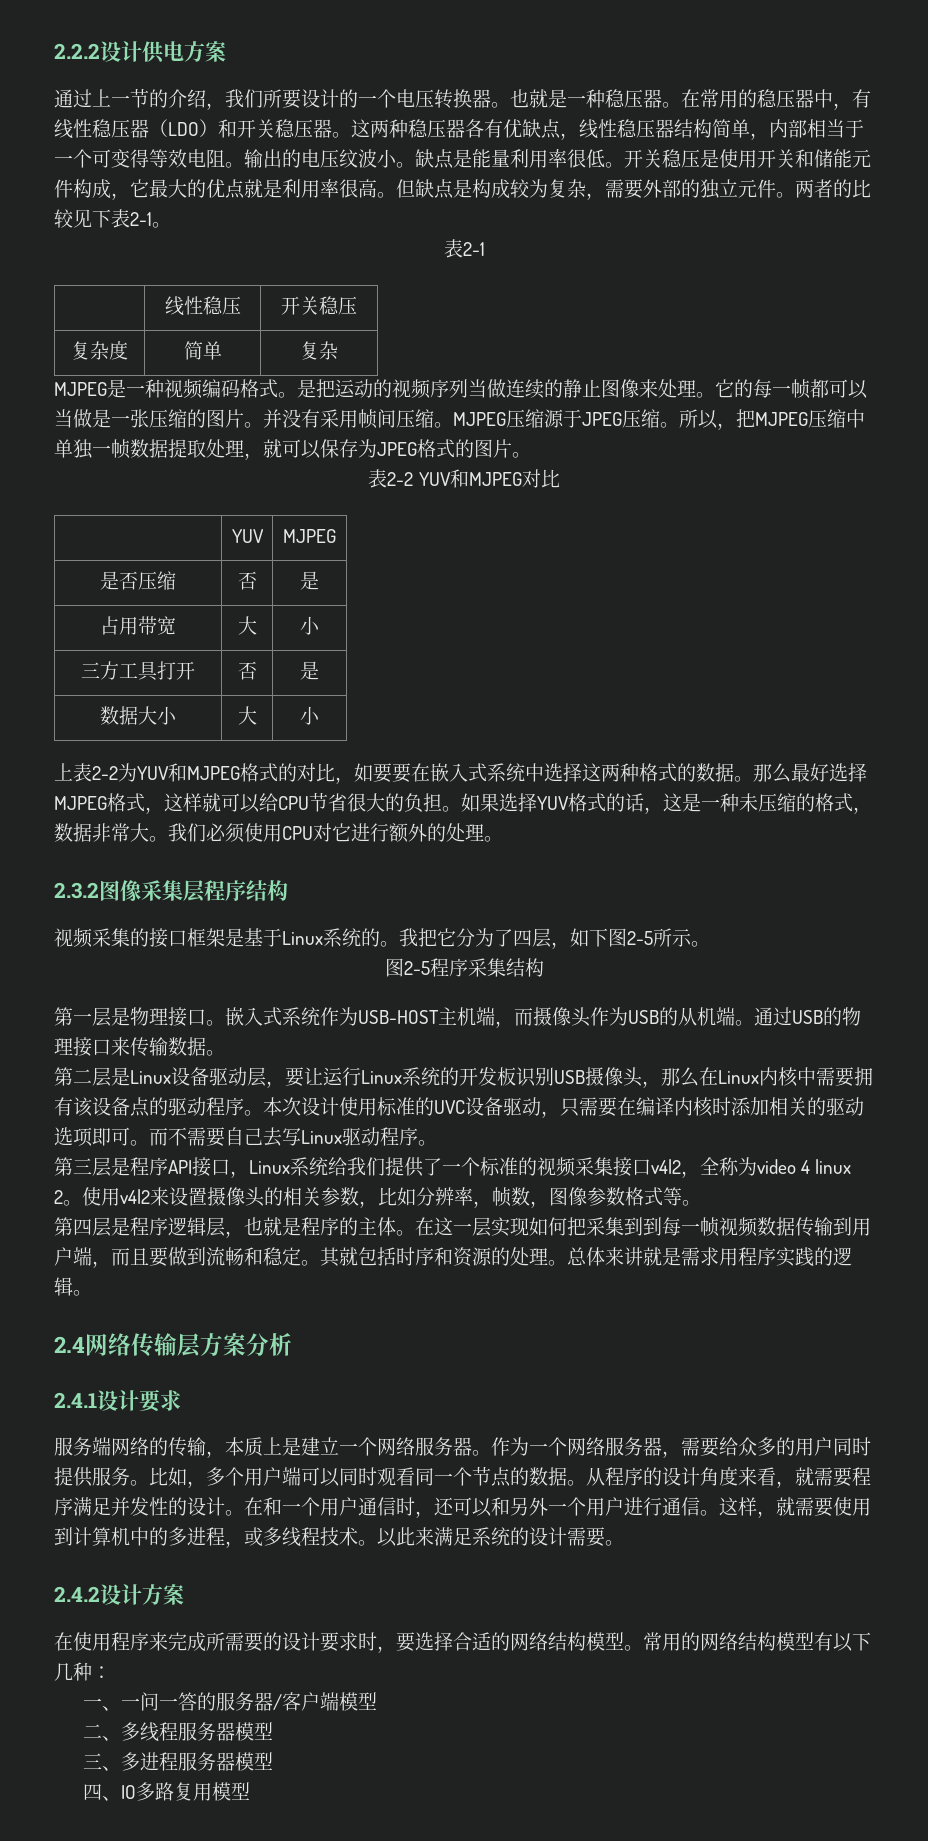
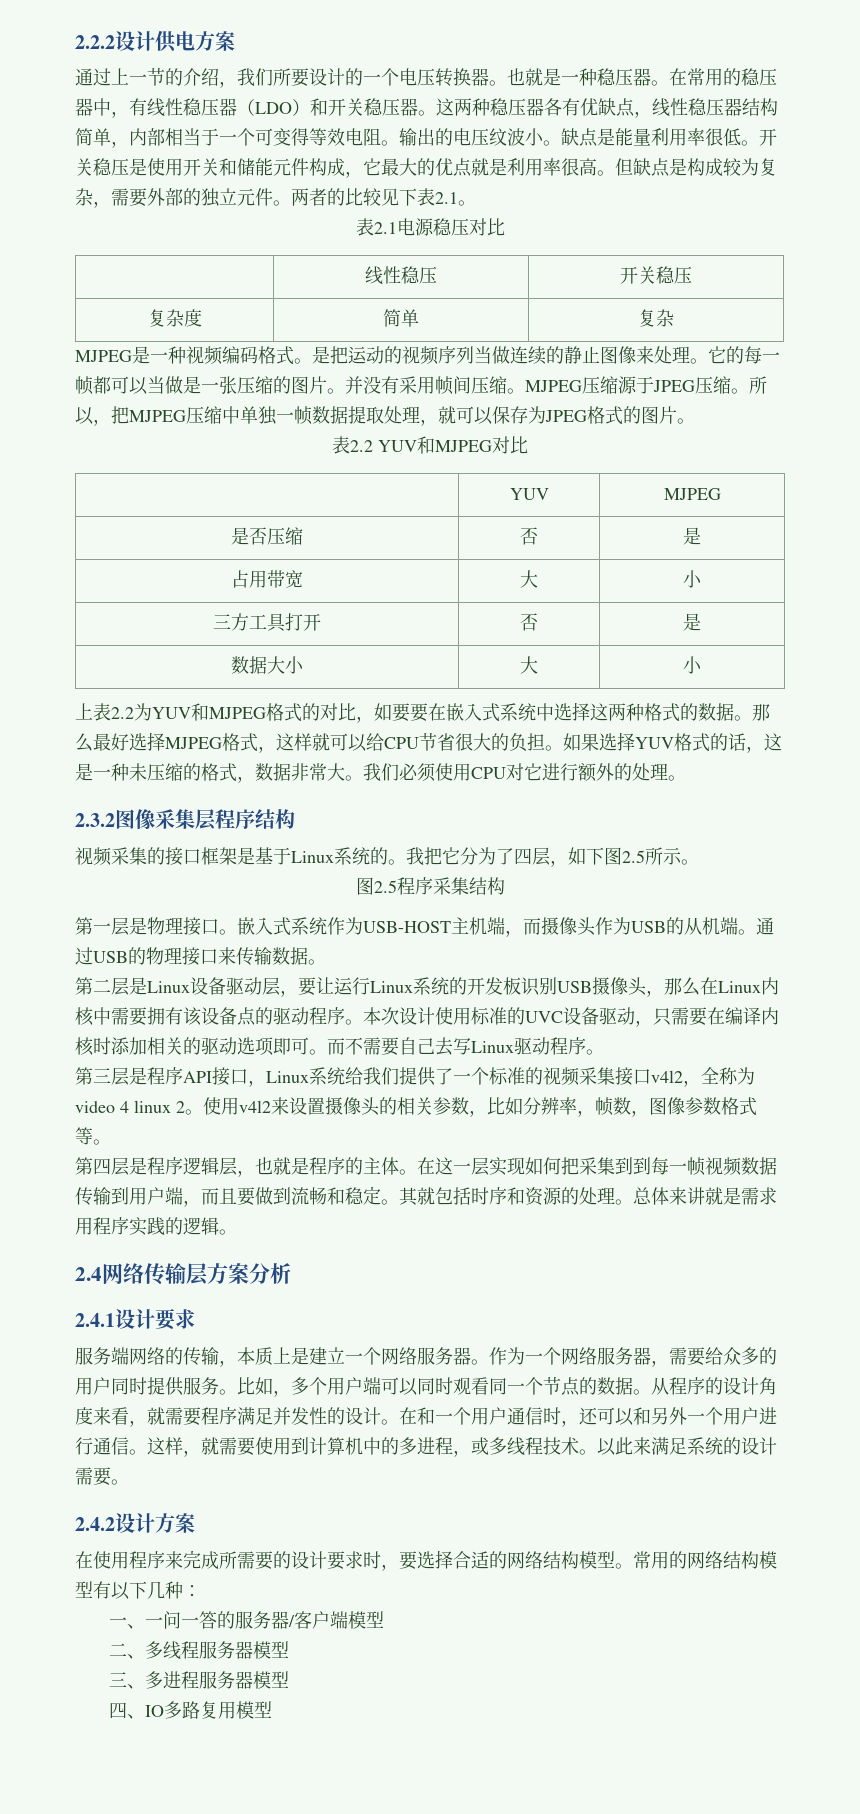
- 两者的比较见下表2-1。
- 表2-1
+ 两者的比较见下表2.1。
+ 表2.1电源稳压对比
- 表2-2 YUV和MJPEG对比
+ 表2.2 YUV和MJPEG对比
- 上表2-2为YUV和MJPEG格式的对比，如要要在嵌入式系统中选择这两种格式的数据。
+ 上表2.2为YUV和MJPEG格式的对比，如要要在嵌入式系统中选择这两种格式的数据。
- 我把它分为了四层，如下图2-5所示。
+ 我把它分为了四层，如下图2.5所示。
- 图2-5程序采集结构
+ 图2.5程序采集结构

